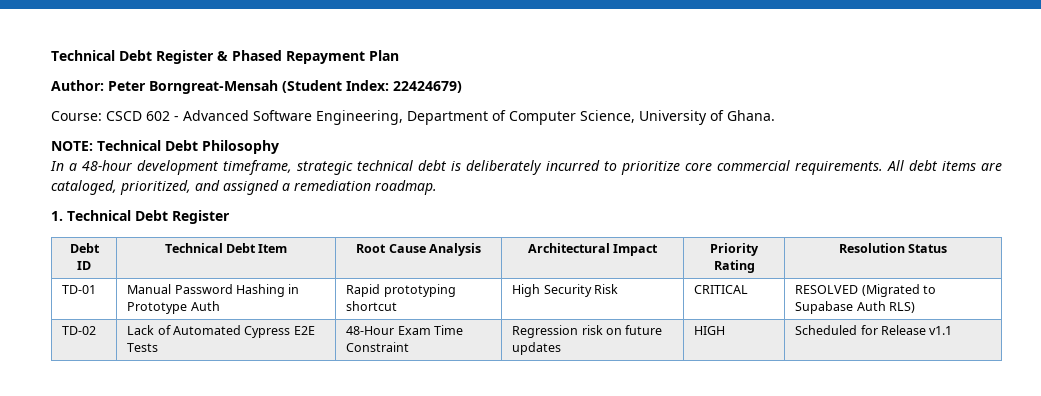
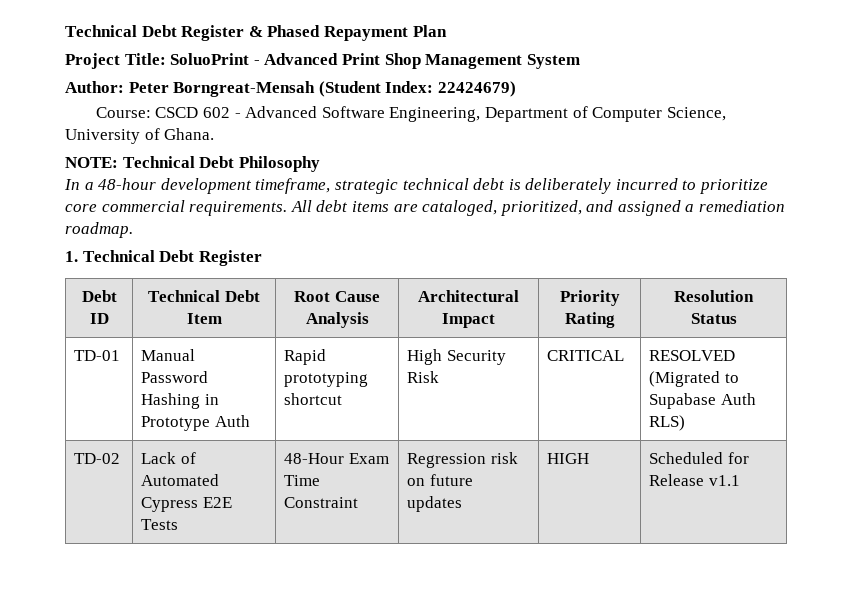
+ Project Title: SoluoPrint - Advanced Print Shop Management System

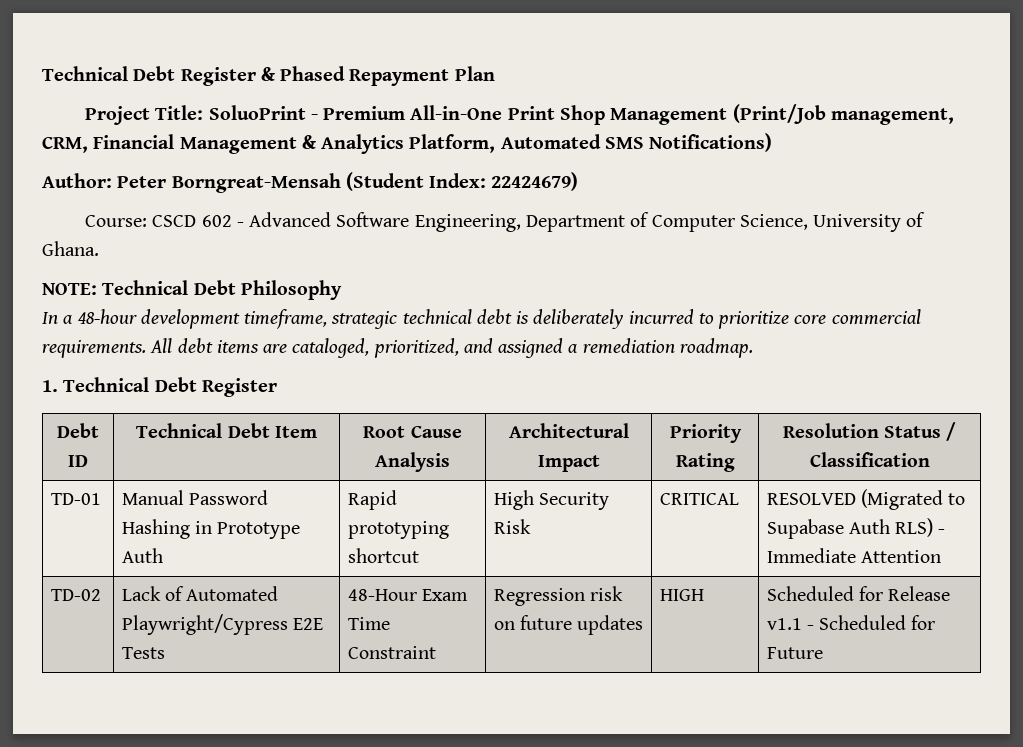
- Project Title: SoluoPrint - Advanced Print Shop Management System
+ Project Title: SoluoPrint - Premium All-in-One Print Shop Management (Print/Job management, CRM, Financial Management & Analytics Platform, Automated SMS Notifications)
- Debt ID | Technical Debt Item | Root Cause Analysis | Architectural Impact | Priority Rating | Resolution Status
+ Debt ID | Technical Debt Item | Root Cause Analysis | Architectural Impact | Priority Rating | Resolution Status / Classification
- TD-01 | Manual Password Hashing in Prototype Auth | Rapid prototyping shortcut | High Security Risk | CRITICAL | RESOLVED (Migrated to Supabase Auth RLS)
+ TD-01 | Manual Password Hashing in Prototype Auth | Rapid prototyping shortcut | High Security Risk | CRITICAL | RESOLVED (Migrated to Supabase Auth RLS) - Immediate Attention
- TD-02 | Lack of Automated Cypress E2E Tests | 48-Hour Exam Time Constraint | Regression risk on future updates | HIGH | Scheduled for Release v1.1
+ TD-02 | Lack of Automated Playwright/Cypress E2E Tests | 48-Hour Exam Time Constraint | Regression risk on future updates | HIGH | Scheduled for Release v1.1 - Scheduled for Future

